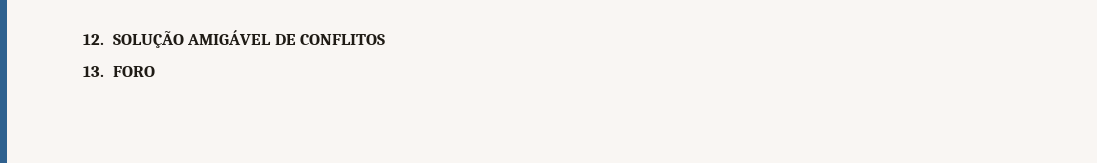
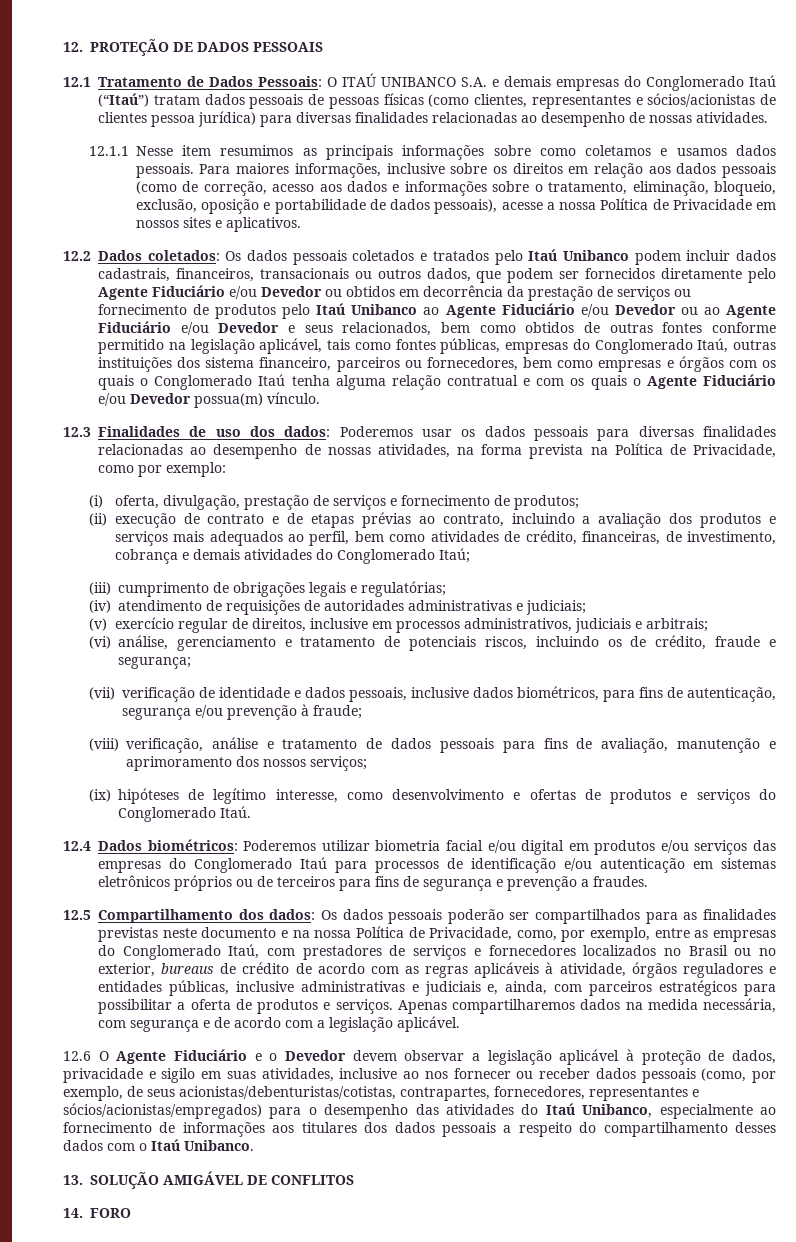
- 12. SOLUÇÃO AMIGÁVEL DE CONFLITOS
+ 12. PROTEÇÃO DE DADOS PESSOAIS
+ 12.1 Tratamento de Dados Pessoais: O ITAÚ UNIBANCO S.A. e demais empresas do Conglomerado Itaú (“Itaú”) tratam dados pessoais de pessoas físicas (como clientes, representantes e sócios/acionistas de clientes pessoa jurídica) para diversas finalidades relacionadas ao desempenho de nossas atividades.
+ 12.1.1 Nesse item resumimos as principais informações sobre como coletamos e usamos dados pessoais. Para maiores informações, inclusive sobre os direitos em relação aos dados pessoais (como de correção, acesso aos dados e informações sobre o tratamento, eliminação, bloqueio, exclusão, oposição e portabilidade de dados pessoais), acesse a nossa Política de Privacidade em nossos sites e aplicativos.
+ 12.2 Dados coletados: Os dados pessoais coletados e tratados pelo Itaú Unibanco podem incluir dados cadastrais, financeiros, transacionais ou outros dados, que podem ser fornecidos diretamente pelo Agente Fiduciário e/ou Devedor ou obtidos em decorrência da prestação de serviços ou fornecimento de produtos pelo Itaú Unibanco ao Agente Fiduciário e/ou Devedor ou ao Agente Fiduciário e/ou Devedor e seus relacionados, bem como obtidos de outras fontes conforme permitido na legislação aplicável, tais como fontes públicas, empresas do Conglomerado Itaú, outras instituições dos sistema financeiro, parceiros ou fornecedores, bem como empresas e órgãos com os quais o Conglomerado Itaú tenha alguma relação contratual e com os quais o Agente Fiduciário e/ou Devedor possua(m) vínculo.
+ 12.3 Finalidades de uso dos dados: Poderemos usar os dados pessoais para diversas finalidades relacionadas ao desempenho de nossas atividades, na forma prevista na Política de Privacidade, como por exemplo:
+ (i) oferta, divulgação, prestação de serviços e fornecimento de produtos;
+ (ii) execução de contrato e de etapas prévias ao contrato, incluindo a avaliação dos produtos e serviços mais adequados ao perfil, bem como atividades de crédito, financeiras, de investimento, cobrança e demais atividades do Conglomerado Itaú;
+ (iii) cumprimento de obrigações legais e regulatórias;
+ (iv) atendimento de requisições de autoridades administrativas e judiciais;
+ (v) exercício regular de direitos, inclusive em processos administrativos, judiciais e arbitrais;
+ (vi) análise, gerenciamento e tratamento de potenciais riscos, incluindo os de crédito, fraude e segurança;
+ (vii) verificação de identidade e dados pessoais, inclusive dados biométricos, para fins de autenticação, segurança e/ou prevenção à fraude;
+ (viii) verificação, análise e tratamento de dados pessoais para fins de avaliação, manutenção e aprimoramento dos nossos serviços;
+ (ix) hipóteses de legítimo interesse, como desenvolvimento e ofertas de produtos e serviços do Conglomerado Itaú.
+ 12.4 Dados biométricos: Poderemos utilizar biometria facial e/ou digital em produtos e/ou serviços das empresas do Conglomerado Itaú para processos de identificação e/ou autenticação em sistemas eletrônicos próprios ou de terceiros para fins de segurança e prevenção a fraudes.
+ 12.5 Compartilhamento dos dados: Os dados pessoais poderão ser compartilhados para as finalidades previstas neste documento e na nossa Política de Privacidade, como, por exemplo, entre as empresas do Conglomerado Itaú, com prestadores de serviços e fornecedores localizados no Brasil ou no exterior, bureaus de crédito de acordo com as regras aplicáveis à atividade, órgãos reguladores e entidades públicas, inclusive administrativas e judiciais e, ainda, com parceiros estratégicos para possibilitar a oferta de produtos e serviços. Apenas compartilharemos dados na medida necessária, com segurança e de acordo com a legislação aplicável.
+ 12.6 O Agente Fiduciário e o Devedor devem observar a legislação aplicável à proteção de dados, privacidade e sigilo em suas atividades, inclusive ao nos fornecer ou receber dados pessoais (como, por exemplo, de seus acionistas/debenturistas/cotistas, contrapartes, fornecedores, representantes e sócios/acionistas/empregados) para o desempenho das atividades do Itaú Unibanco, especialmente ao fornecimento de informações aos titulares dos dados pessoais a respeito do compartilhamento desses dados com o Itaú Unibanco.
+ 13. SOLUÇÃO AMIGÁVEL DE CONFLITOS
- 13. FORO
+ 14. FORO

